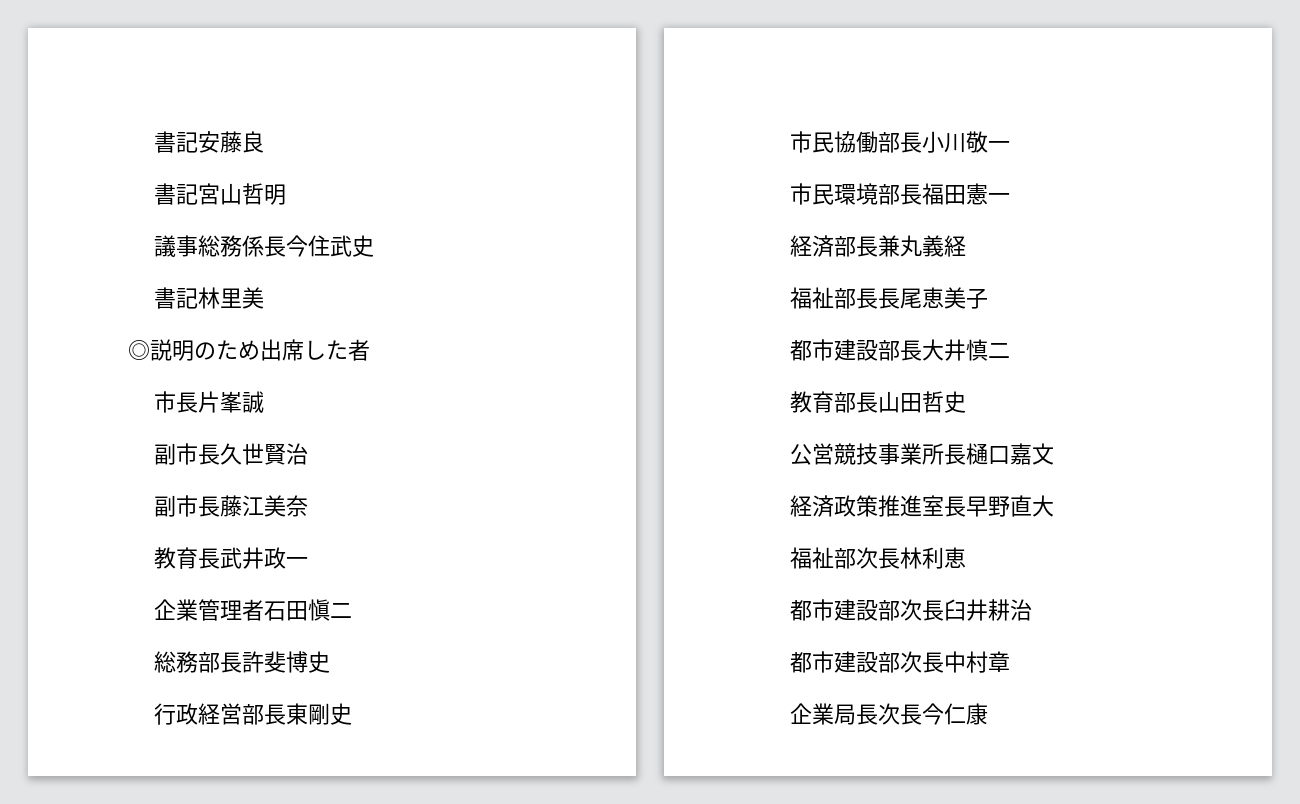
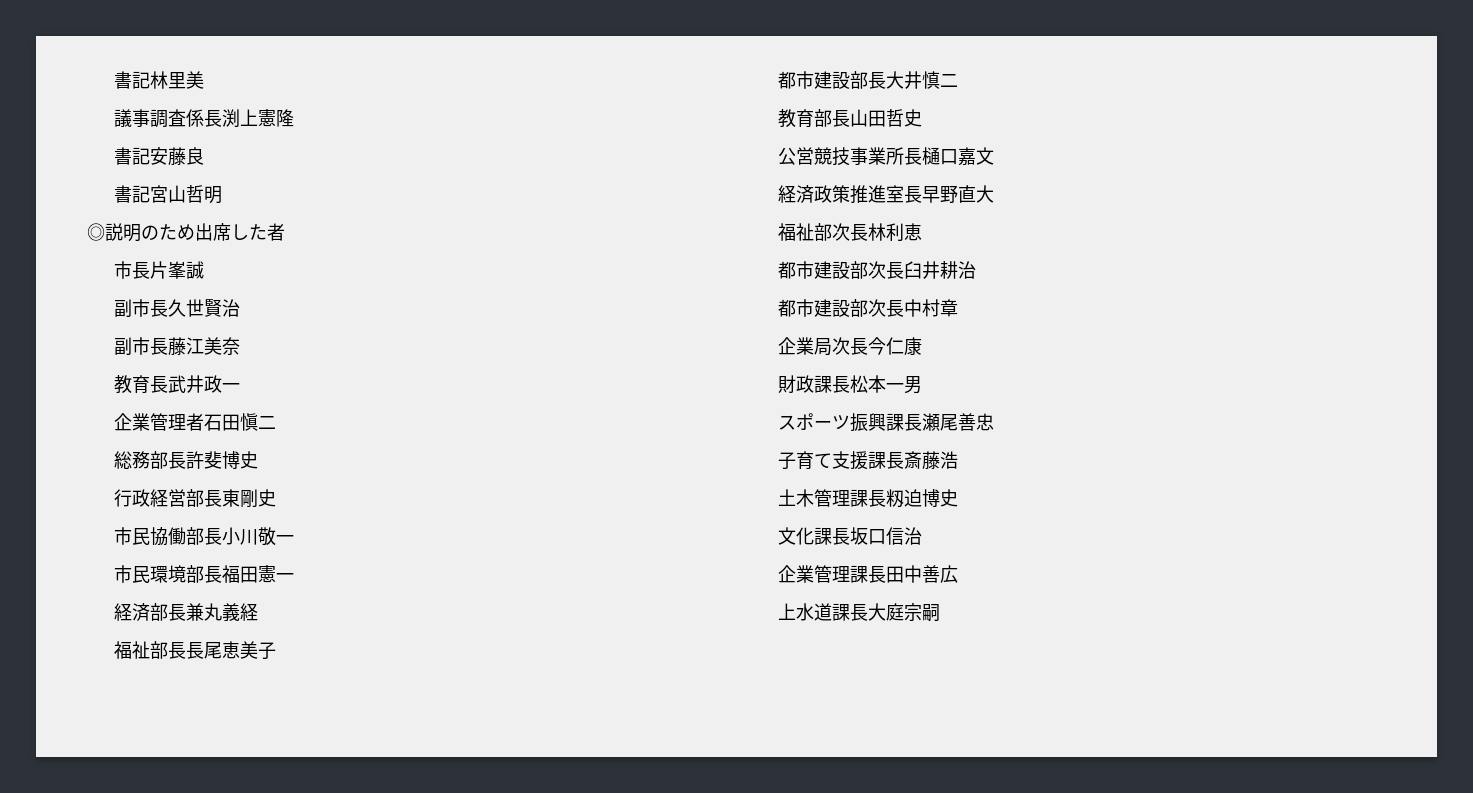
+ 書記林里美
+ 議事調査係長渕上憲隆
- 議事総務係長今住武史
- 書記林里美
- 企業局長次長今仁康
+ 企業局次長今仁康
+ 財政課長松本一男
+ スポーツ振興課長瀬尾善忠
+ 子育て支援課長斎藤浩
+ 土木管理課長籾迫博史
+ 文化課長坂口信治
+ 企業管理課長田中善広
+ 上水道課長大庭宗嗣

